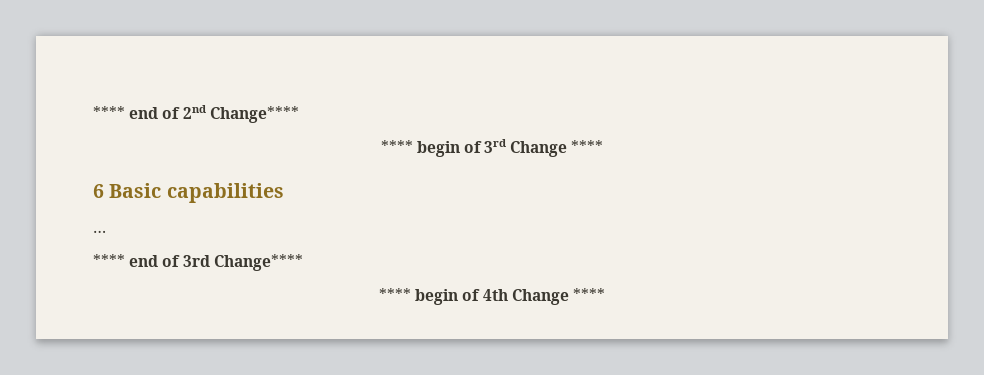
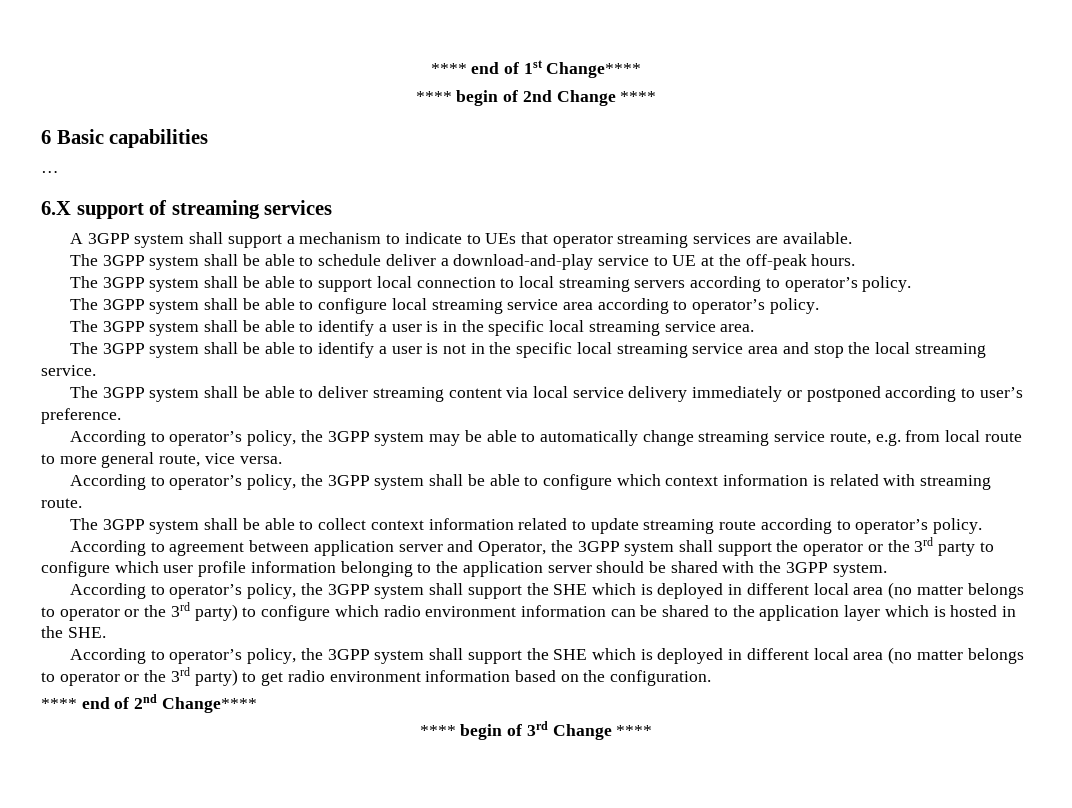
+ **** end of 1st Change****
+ **** begin of 2nd Change ****
+ 6 Basic capabilities
+ …
+ 6.X support of streaming services
+ A 3GPP system shall support a mechanism to indicate to UEs that operator streaming services are available.
+ The 3GPP system shall be able to schedule deliver a download-and-play service to UE at the off-peak hours.
+ The 3GPP system shall be able to support local connection to local streaming servers according to operator’s policy.
+ The 3GPP system shall be able to configure local streaming service area according to operator’s policy.
+ The 3GPP system shall be able to identify a user is in the specific local streaming service area.
+ The 3GPP system shall be able to identify a user is not in the specific local streaming service area and stop the local streaming service.
+ The 3GPP system shall be able to deliver streaming content via local service delivery immediately or postponed according to user’s preference.
+ According to operator’s policy, the 3GPP system may be able to automatically change streaming service route, e.g. from local route to more general route, vice versa.
+ According to operator’s policy, the 3GPP system shall be able to configure which context information is related with streaming route.
+ The 3GPP system shall be able to collect context information related to update streaming route according to operator’s policy.
+ According to agreement between application server and Operator, the 3GPP system shall support the operator or the 3rd party to configure which user profile information belonging to the application server should be shared with the 3GPP system.
+ According to operator’s policy, the 3GPP system shall support the SHE which is deployed in different local area (no matter belongs to operator or the 3rd party) to configure which radio environment information can be shared to the application layer which is hosted in the SHE.
+ According to operator’s policy, the 3GPP system shall support the SHE which is deployed in different local area (no matter belongs to operator or the 3rd party) to get radio environment information based on the configuration.
- 6 Basic capabilities
- …
- **** end of 3rd Change****
- **** begin of 4th Change ****

